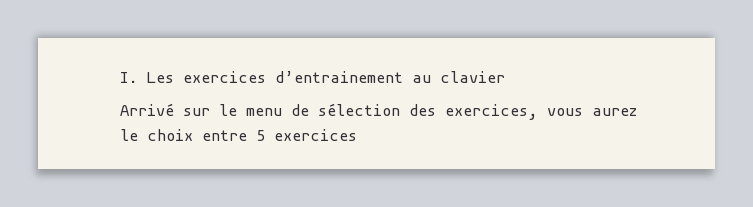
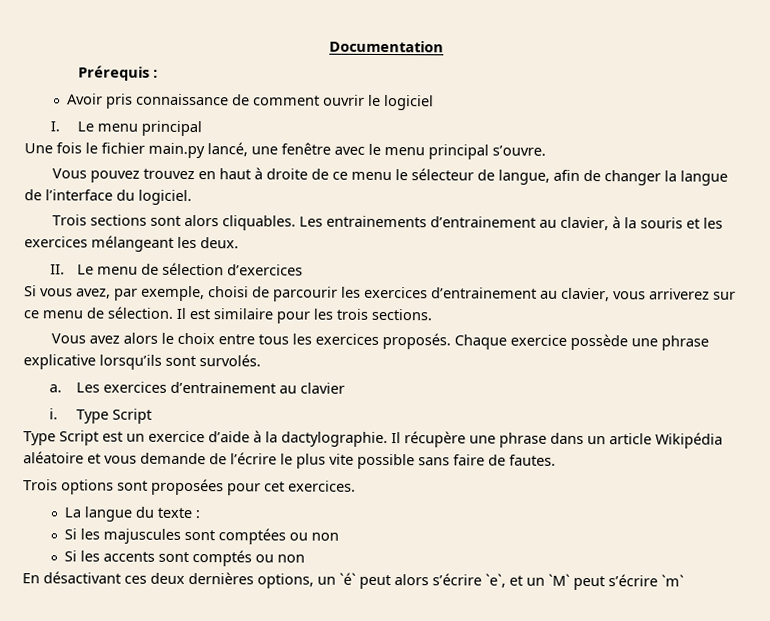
- I. Les exercices d’entrainement au clavier
+ Documentation
+ Prérequis :
+ Avoir pris connaissance de comment ouvrir le logiciel
+ I. Le menu principal
+ Une fois le fichier main.py lancé, une fenêtre avec le menu principal s’ouvre.
+ Vous pouvez trouvez en haut à droite de ce menu le sélecteur de langue, afin de changer la langue de l’interface du logiciel.
+ Trois sections sont alors cliquables. Les entrainements d’entrainement au clavier, à la souris et les exercices mélangeant les deux.
+ II. Le menu de sélection d’exercices
+ Si vous avez, par exemple, choisi de parcourir les exercices d’entrainement au clavier, vous arriverez sur ce menu de sélection. Il est similaire pour les trois sections.
+ Vous avez alors le choix entre tous les exercices proposés. Chaque exercice possède une phrase explicative lorsqu’ils sont survolés.
+ a. Les exercices d’entrainement au clavier
- Arrivé sur le menu de sélection des exercices, vous aurez le choix entre 5 exercices
+ i. Type Script
+ Type Script est un exercice d’aide à la dactylographie. Il récupère une phrase dans un article Wikipédia aléatoire et vous demande de l’écrire le plus vite possible sans faire de fautes.
+ Trois options sont proposées pour cet exercices.
+ La langue du texte :
+ Si les majuscules sont comptées ou non
+ Si les accents sont comptés ou non
+ En désactivant ces deux dernières options, un `é` peut alors s’écrire `e`, et un `M` peut s’écrire `m`

